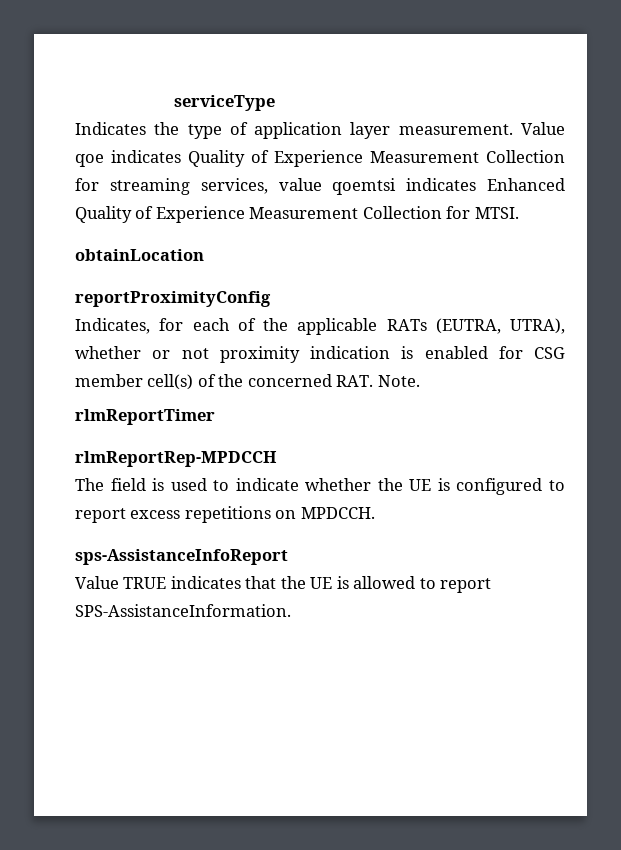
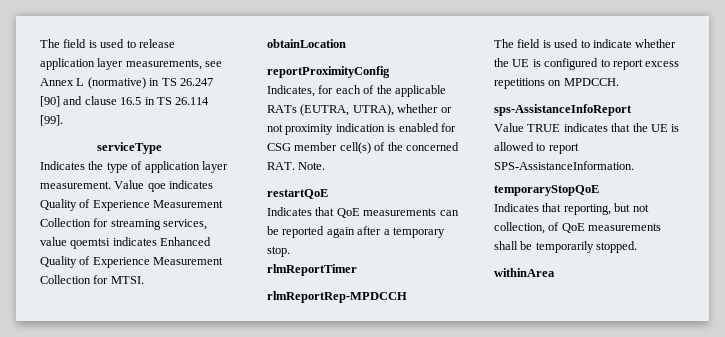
+ The field is used to release application layer measurements, see Annex L (normative) in TS 26.247 [90] and clause 16.5 in TS 26.114 [99].
+ restartQoE
+ Indicates that QoE measurements can be reported again after a temporary stop.
+ temporaryStopQoE
+ Indicates that reporting, but not collection, of QoE measurements shall be temporarily stopped.
+ withinArea

